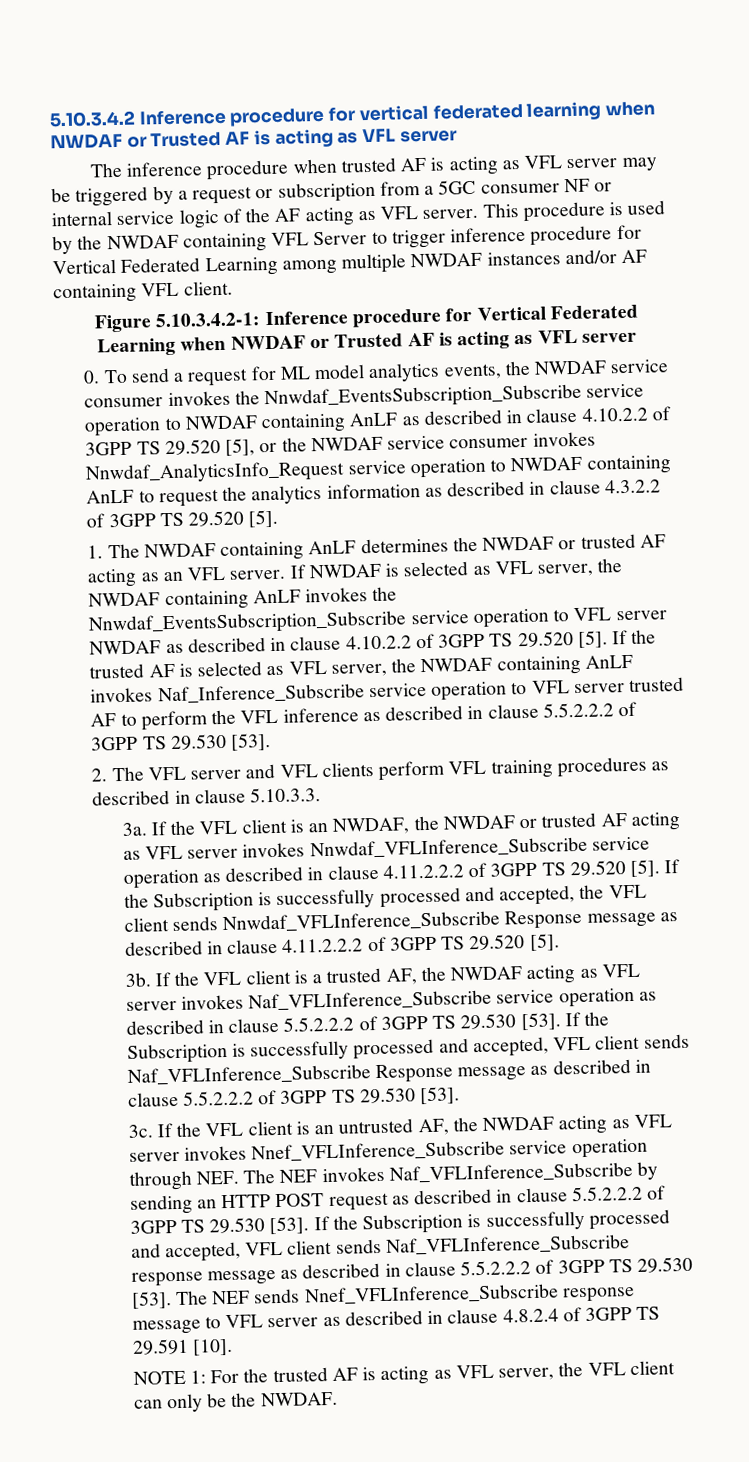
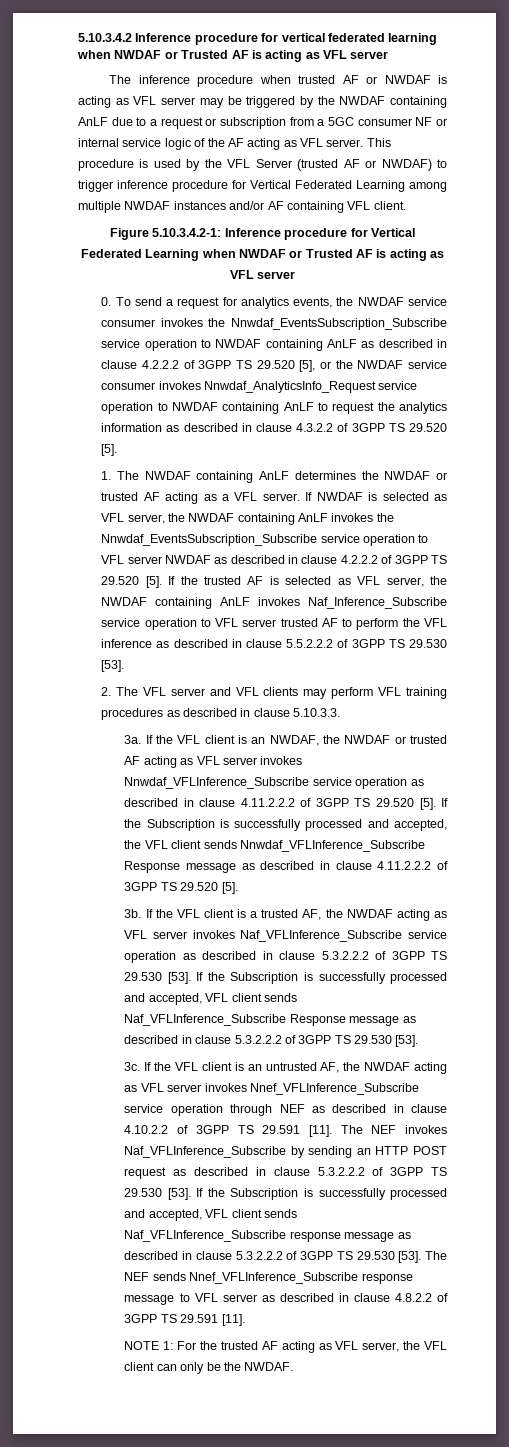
- The inference procedure when trusted AF is acting as VFL server may be triggered by a request or subscription from a 5GC consumer NF or internal service logic of the AF acting as VFL server.
+ The inference procedure when trusted AF or NWDAF is acting as VFL server may be triggered by the NWDAF containing AnLF due to a request or subscription from a 5GC consumer NF or internal service logic of the AF acting as VFL server.
- This procedure is used by the NWDAF containing VFL Server to trigger inference procedure for Vertical Federated Learning among multiple NWDAF instances and/or AF containing VFL client.
+ This procedure is used by the VFL Server (trusted AF or NWDAF) to trigger inference procedure for Vertical Federated Learning among multiple NWDAF instances and/or AF containing VFL client.
- 0. To send a request for ML model analytics events, the NWDAF service consumer invokes the Nnwdaf_EventsSubscription_Subscribe service operation to NWDAF containing AnLF as described in clause 4.10.2.2 of 3GPP TS 29.520 [5], or the NWDAF service consumer invokes Nnwdaf_AnalyticsInfo_Request service operation to NWDAF containing AnLF to request the analytics information as described in clause 4.3.2.2 of 3GPP TS 29.520 [5].
+ 0. To send a request for analytics events, the NWDAF service consumer invokes the Nnwdaf_EventsSubscription_Subscribe service operation to NWDAF containing AnLF as described in clause 4.2.2.2 of 3GPP TS 29.520 [5], or the NWDAF service consumer invokes Nnwdaf_AnalyticsInfo_Request service operation to NWDAF containing AnLF to request the analytics information as described in clause 4.3.2.2 of 3GPP TS 29.520 [5].
- 1. The NWDAF containing AnLF determines the NWDAF or trusted AF acting as an VFL server.
+ 1. The NWDAF containing AnLF determines the NWDAF or trusted AF acting as a VFL server.
- If NWDAF is selected as VFL server, the NWDAF containing AnLF invokes the Nnwdaf_EventsSubscription_Subscribe service operation to VFL server NWDAF as described in clause 4.10.2.2 of 3GPP TS 29.520 [5].
+ If NWDAF is selected as VFL server, the NWDAF containing AnLF invokes the Nnwdaf_EventsSubscription_Subscribe service operation to VFL server NWDAF as described in clause 4.2.2.2 of 3GPP TS 29.520 [5].
- 2. The VFL server and VFL clients perform VFL training procedures as described in clause 5.10.3.3.
+ 2. The VFL server and VFL clients may perform VFL training procedures as described in clause 5.10.3.3.
- If the VFL client is a trusted AF, the NWDAF acting as VFL server invokes Naf_VFLInference_Subscribe service operation as described in clause 5.5.2.2.2 of 3GPP TS 29.530 [53].
+ If the VFL client is a trusted AF, the NWDAF acting as VFL server invokes Naf_VFLInference_Subscribe service operation as described in clause 5.3.2.2.2 of 3GPP TS 29.530 [53].
- If the Subscription is successfully processed and accepted, VFL client sends Naf_VFLInference_Subscribe Response message as described in clause 5.5.2.2.2 of 3GPP TS 29.530 [53].
+ If the Subscription is successfully processed and accepted, VFL client sends Naf_VFLInference_Subscribe Response message as described in clause 5.3.2.2.2 of 3GPP TS 29.530 [53].
- If the VFL client is an untrusted AF, the NWDAF acting as VFL server invokes Nnef_VFLInference_Subscribe service operation through NEF. The NEF invokes Naf_VFLInference_Subscribe by sending an HTTP POST request as described in clause 5.5.2.2.2 of 3GPP TS 29.530 [53].
+ If the VFL client is an untrusted AF, the NWDAF acting as VFL server invokes Nnef_VFLInference_Subscribe service operation through NEF as described in clause 4.10.2.2 of 3GPP TS 29.591 [11]. The NEF invokes Naf_VFLInference_Subscribe by sending an HTTP POST request as described in clause 5.3.2.2.2 of 3GPP TS 29.530 [53].
- If the Subscription is successfully processed and accepted, VFL client sends Naf_VFLInference_Subscribe response message as described in clause 5.5.2.2.2 of 3GPP TS 29.530 [53].
+ If the Subscription is successfully processed and accepted, VFL client sends Naf_VFLInference_Subscribe response message as described in clause 5.3.2.2.2 of 3GPP TS 29.530 [53].
- The NEF sends Nnef_VFLInference_Subscribe response message to VFL server as described in clause 4.8.2.4 of 3GPP TS 29.591 [10].
+ The NEF sends Nnef_VFLInference_Subscribe response message to VFL server as described in clause 4.8.2.2 of 3GPP TS 29.591 [11].
- NOTE 1: For the trusted AF is acting as VFL server, the VFL client can only be the NWDAF.
+ NOTE 1: For the trusted AF acting as VFL server, the VFL client can only be the NWDAF.

